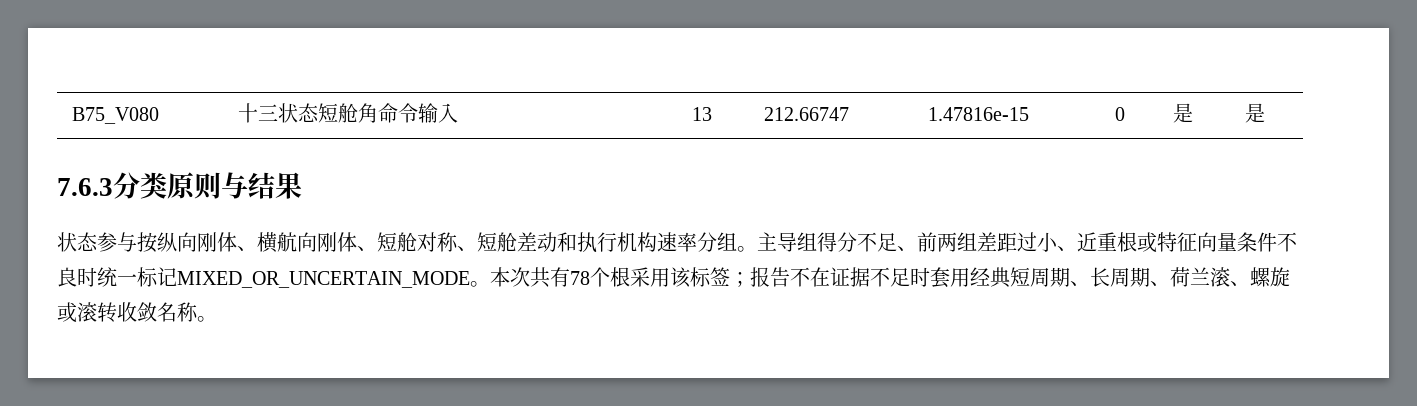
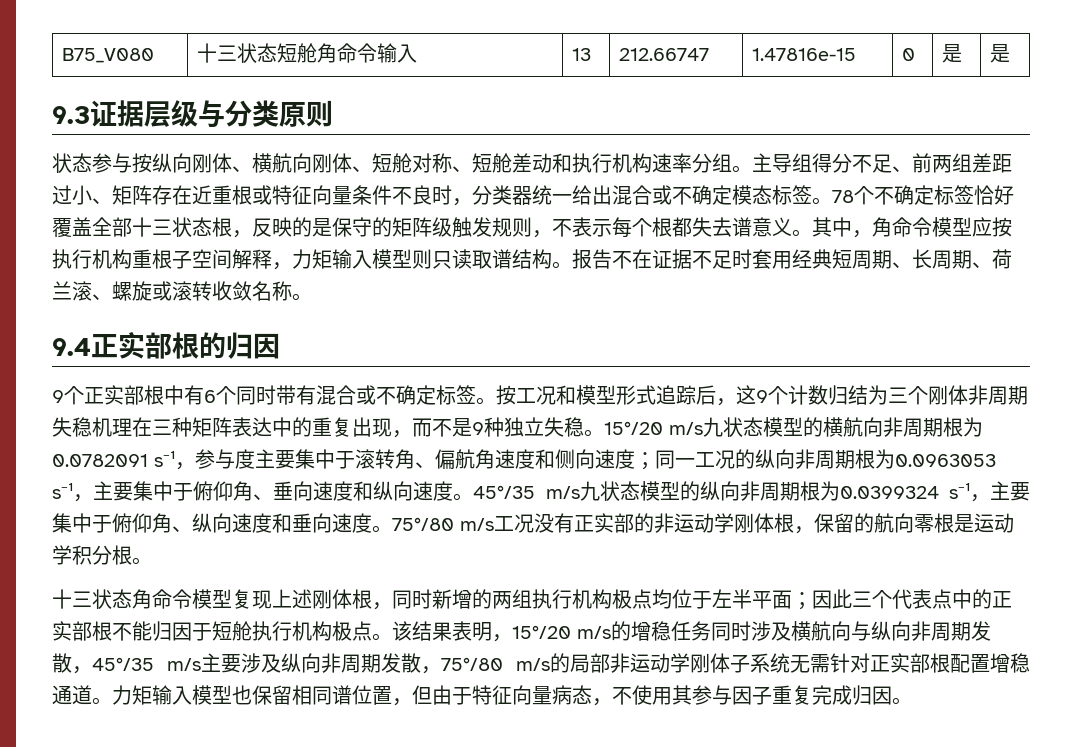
- 7.6.3分类原则与结果
+ 9.3证据层级与分类原则
- 主导组得分不足、前两组差距过小、近重根或特征向量条件不良时统一标记MIXED_OR_UNCERTAIN_MODE。本次共有78个根采用该标签；报告不在证据不足时套用经典短周期、长周期、荷兰滚、螺旋或滚转收敛名称。
+ 主导组得分不足、前两组差距过小、矩阵存在近重根或特征向量条件不良时，分类器统一给出混合或不确定模态标签。78个不确定标签恰好覆盖全部十三状态根，反映的是保守的矩阵级触发规则，不表示每个根都失去谱意义。其中，角命令模型应按执行机构重根子空间解释，力矩输入模型则只读取谱结构。报告不在证据不足时套用经典短周期、长周期、荷兰滚、螺旋或滚转收敛名称。
+ 9.4正实部根的归因
+ 9个正实部根中有6个同时带有混合或不确定标签。按工况和模型形式追踪后，这9个计数归结为三个刚体非周期失稳机理在三种矩阵表达中的重复出现，而不是9种独立失稳。15°/20 m/s九状态模型的横航向非周期根为0.0782091 s⁻¹，参与度主要集中于滚转角、偏航角速度和侧向速度；同一工况的纵向非周期根为0.0963053 s⁻¹，主要集中于俯仰角、垂向速度和纵向速度。45°/35 m/s九状态模型的纵向非周期根为0.0399324 s⁻¹，主要集中于俯仰角、纵向速度和垂向速度。75°/80 m/s工况没有正实部的非运动学刚体根，保留的航向零根是运动学积分根。
+ 十三状态角命令模型复现上述刚体根，同时新增的两组执行机构极点均位于左半平面；因此三个代表点中的正实部根不能归因于短舱执行机构极点。该结果表明，15°/20 m/s的增稳任务同时涉及横航向与纵向非周期发散，45°/35 m/s主要涉及纵向非周期发散，75°/80 m/s的局部非运动学刚体子系统无需针对正实部根配置增稳通道。力矩输入模型也保留相同谱位置，但由于特征向量病态，不使用其参与因子重复完成归因。

